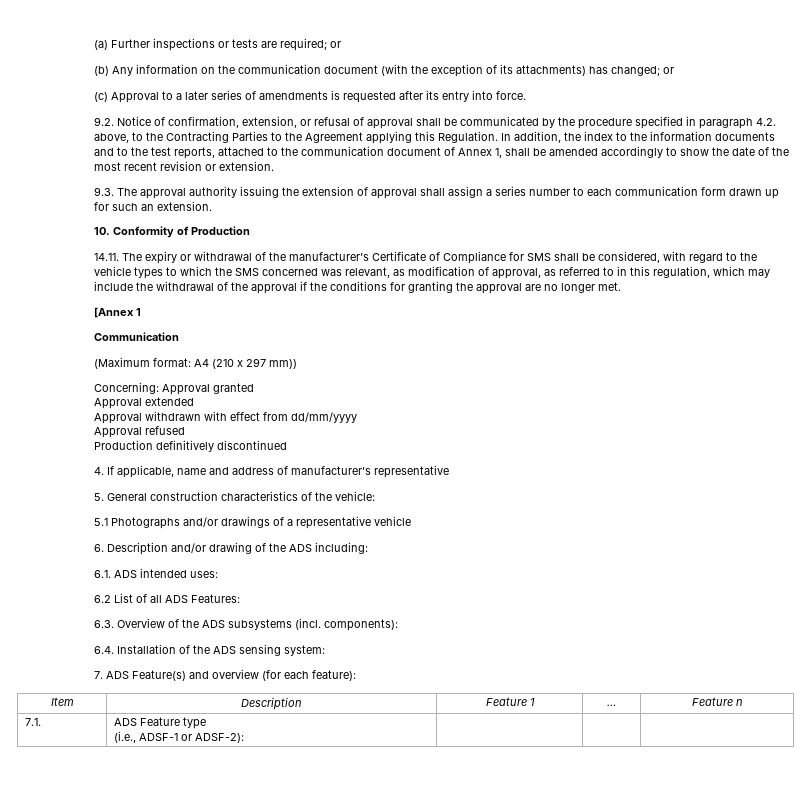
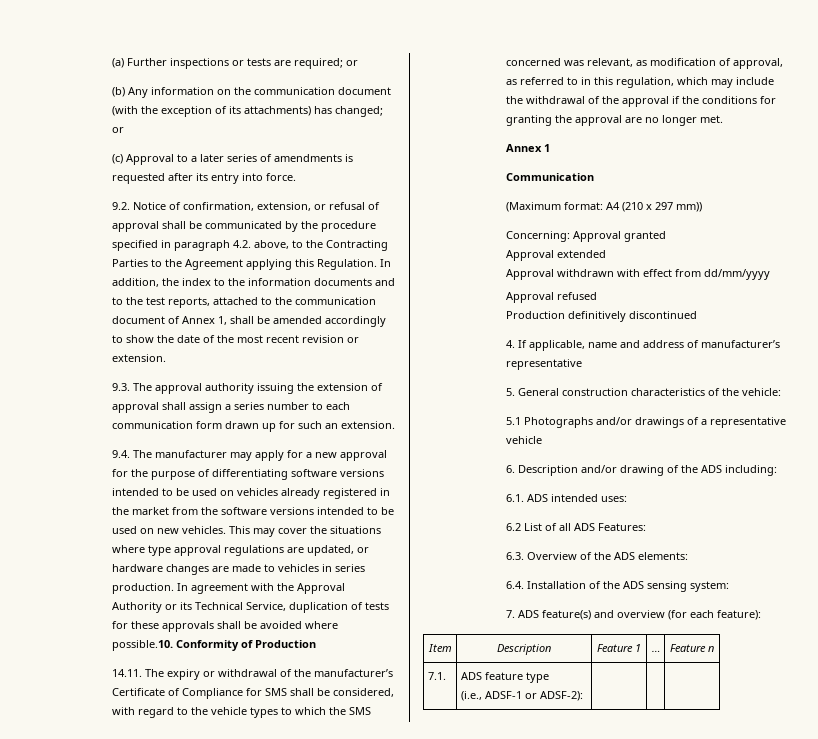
- 10. Conformity of Production
+ 9.4. The manufacturer may apply for a new approval for the purpose of differentiating software versions intended to be used on vehicles already registered in the market from the software versions intended to be used on new vehicles. This may cover the situations where type approval regulations are updated, or hardware changes are made to vehicles in series production. In agreement with the Approval Authority or its Technical Service, duplication of tests for these approvals shall be avoided where possible.10. Conformity of Production
- [Annex 1
+ Annex 1
- 6.3. Overview of the ADS subsystems (incl. components):
+ 6.3. Overview of the ADS elements:
- 7. ADS Feature(s) and overview (for each feature):
+ 7. ADS feature(s) and overview (for each feature):
- 7.1. | ADS Feature type
+ 7.1. | ADS feature type

